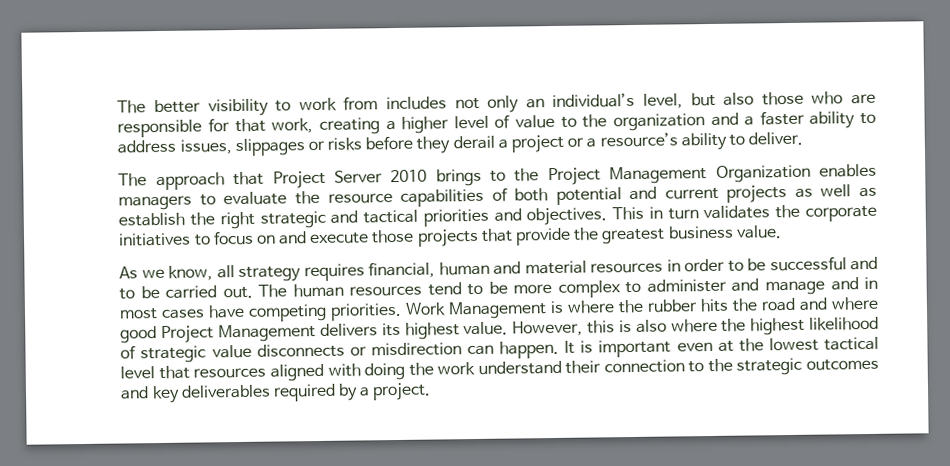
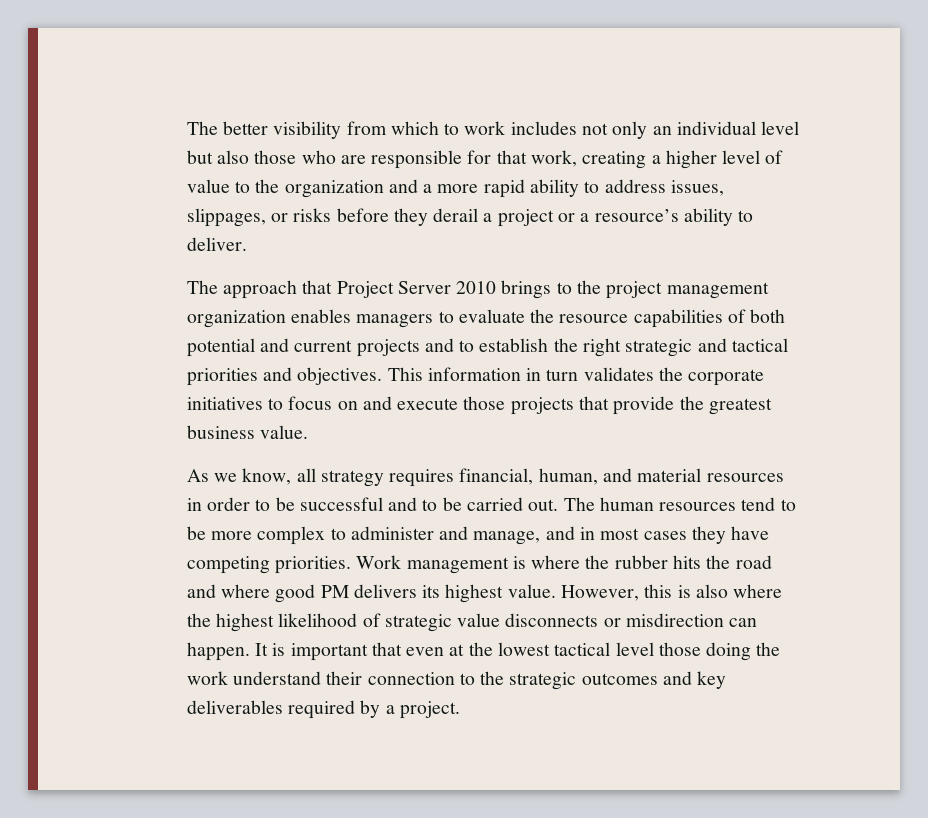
- The better visibility to work from includes not only an individual’s level, but also those who are responsible for that work, creating a higher level of value to the organization and a faster ability to address issues, slippages or risks before they derail a project or a resource’s ability to deliver.
+ The better visibility from which to work includes not only an individual level but also those who are responsible for that work, creating a higher level of value to the organization and a more rapid ability to address issues, slippages, or risks before they derail a project or a resource’s ability to deliver.
- The approach that Project Server 2010 brings to the Project Management Organization enables managers to evaluate the resource capabilities of both potential and current projects as well as establish the right strategic and tactical priorities and objectives.
+ The approach that Project Server 2010 brings to the project management organization enables managers to evaluate the resource capabilities of both potential and current projects and to establish the right strategic and tactical priorities and objectives.
- This in turn validates the corporate initiatives to focus on and execute those projects that provide the greatest business value.
+ This information in turn validates the corporate initiatives to focus on and execute those projects that provide the greatest business value.
- As we know, all strategy requires financial, human and material resources in order to be successful and to be carried out.
+ As we know, all strategy requires financial, human, and material resources in order to be successful and to be carried out.
- The human resources tend to be more complex to administer and manage and in most cases have competing priorities.
+ The human resources tend to be more complex to administer and manage, and in most cases they have competing priorities.
- Work Management is where the rubber hits the road and where good Project Management delivers its highest value.
+ Work management is where the rubber hits the road and where good PM delivers its highest value.
- It is important even at the lowest tactical level that resources aligned with doing the work understand their connection to the strategic outcomes and key deliverables required by a project.
+ It is important that even at the lowest tactical level those doing the work understand their connection to the strategic outcomes and key deliverables required by a project.

